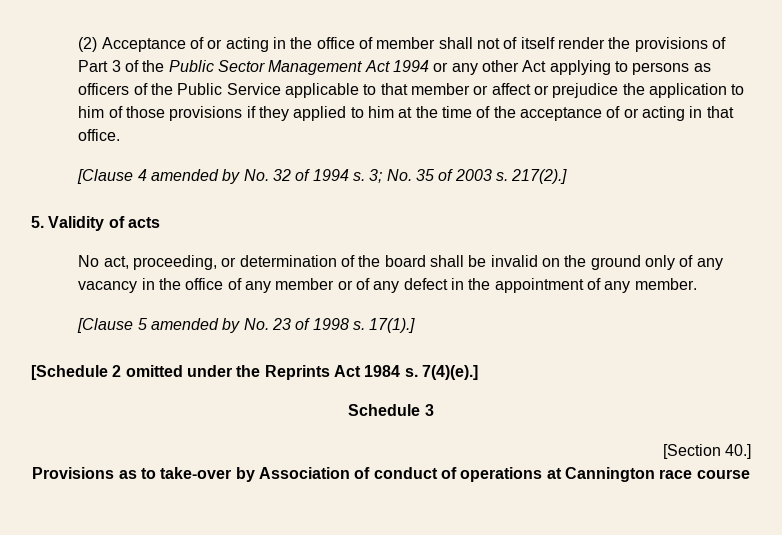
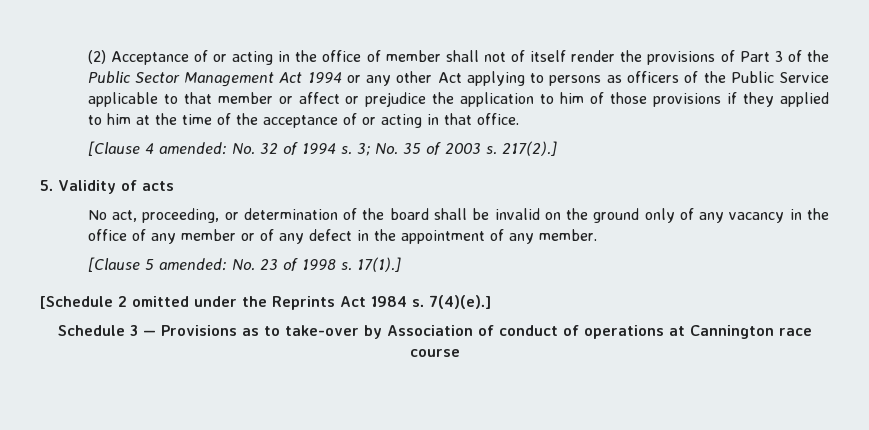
- [Clause 4 amended by No. 32 of 1994 s.
+ [Clause 4 amended: No. 32 of 1994 s.
- [Clause 5 amended by No. 23 of 1998 s.
+ [Clause 5 amended: No. 23 of 1998 s.
- Schedule 3
- [Section 40.]
- Provisions as to take-over by Association of conduct of operations at Cannington race course
+ Schedule 3 — Provisions as to take-over by Association of conduct of operations at Cannington race course

